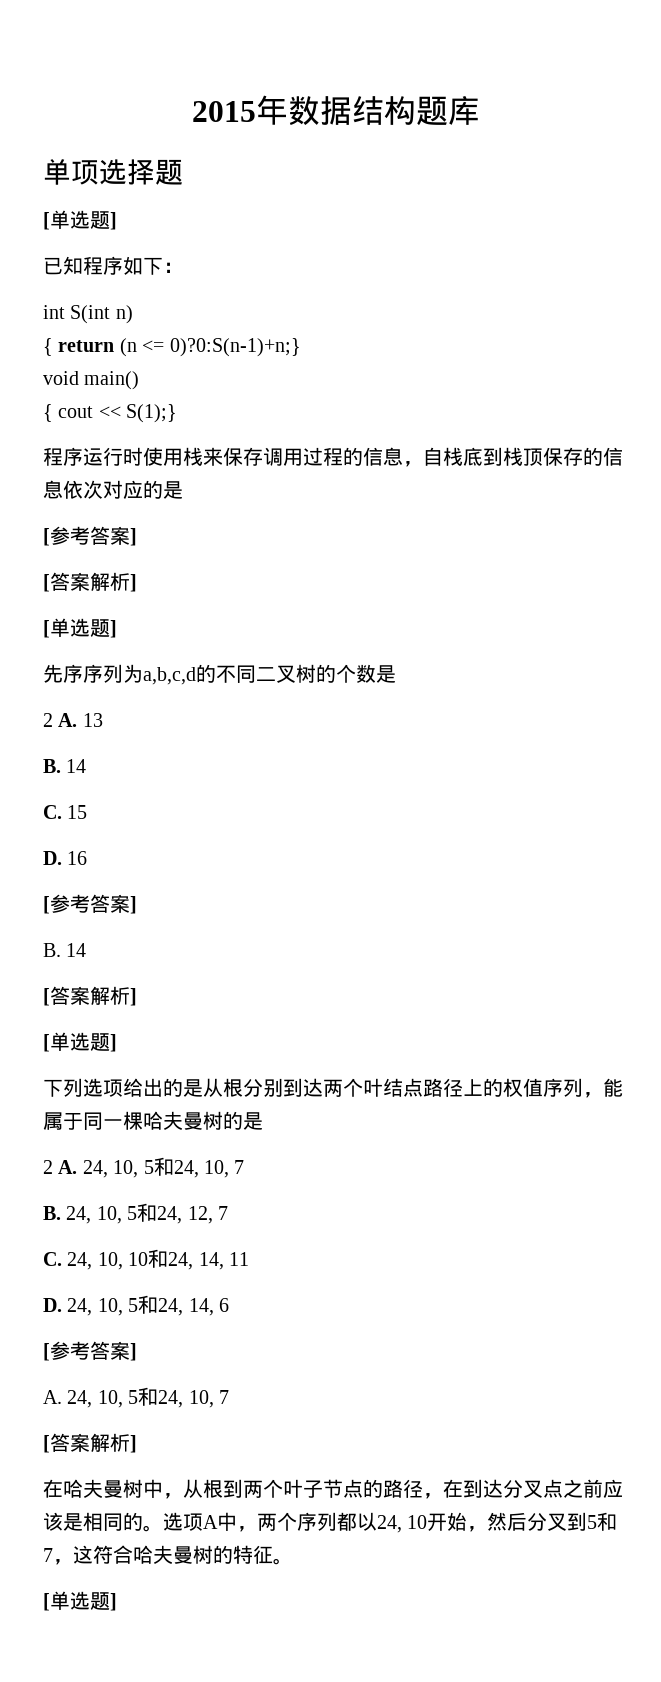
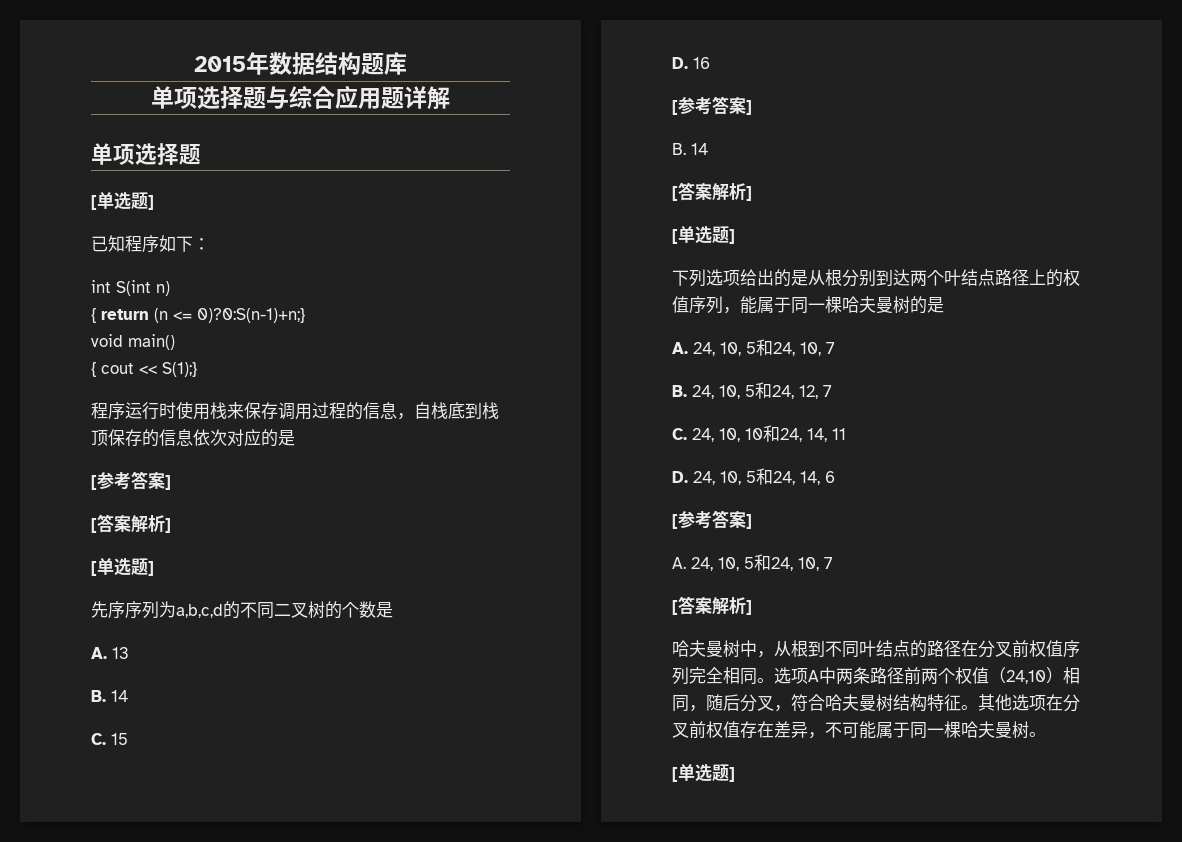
+ 单项选择题与综合应用题详解
- 2 A. 13
+ A. 13
  下列选项给出的是从根分别到达两个叶结点路径上的权值序列，能属于同一棵哈夫曼树的是
- 2 A. 24, 10, 5和24, 10, 7
+ A. 24, 10, 5和24, 10, 7
- 在哈夫曼树中，从根到两个叶子节点的路径，在到达分叉点之前应该是相同的。选项A中，两个序列都以24, 10开始，然后分叉到5和7，这符合哈夫曼树的特征。
+ 哈夫曼树中，从根到不同叶结点的路径在分叉前权值序列完全相同。选项A中两条路径前两个权值（24,10）相同，随后分叉，符合哈夫曼树结构特征。其他选项在分叉前权值存在差异，不可能属于同一棵哈夫曼树。

